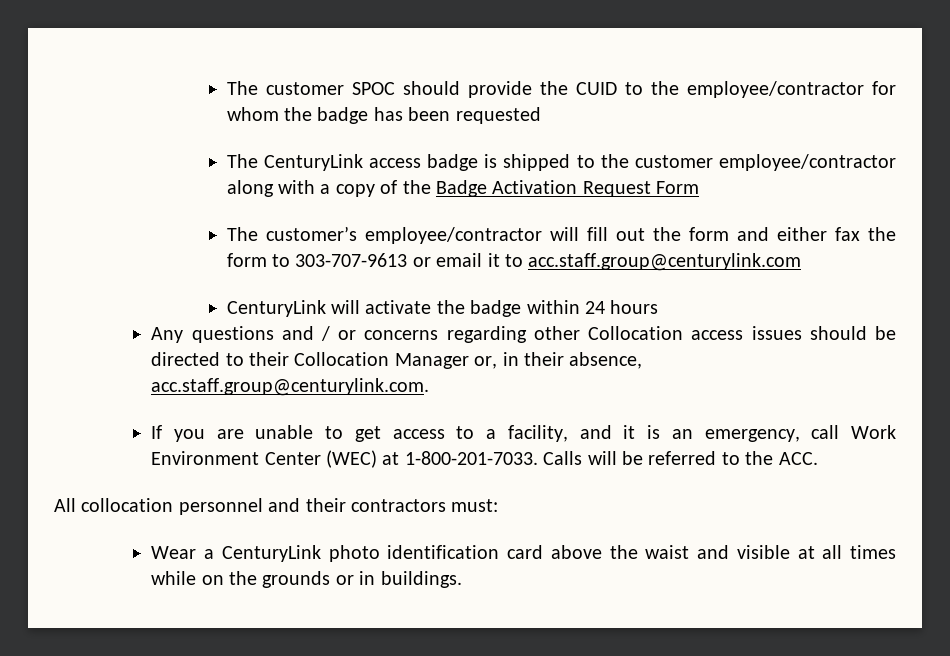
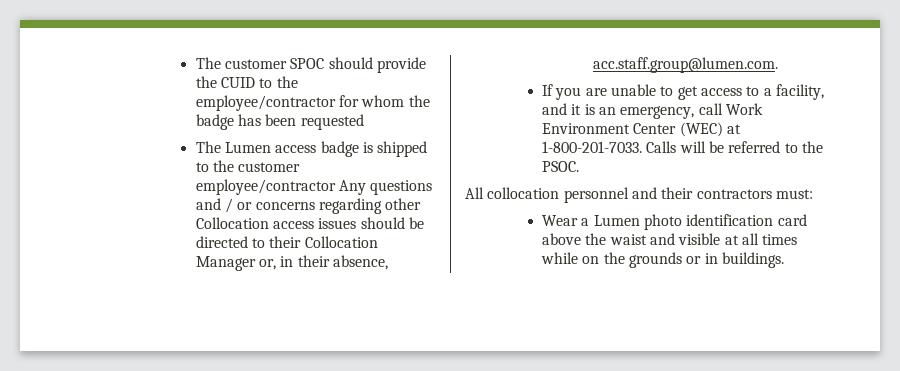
- The CenturyLink access badge is shipped to the customer employee/contractor along with a copy of the Badge Activation Request Form
- The customer’s employee/contractor will fill out the form and either fax the form to 303-707-9613 or email it to acc.staff.group@centurylink.com
- CenturyLink will activate the badge within 24 hours
- Any questions and / or concerns regarding other Collocation access issues should be directed to their Collocation Manager or, in their absence, acc.staff.group@centurylink.com.
+ The Lumen access badge is shipped to the customer employee/contractor Any questions and / or concerns regarding other Collocation access issues should be directed to their Collocation Manager or, in their absence, acc.staff.group@lumen.com.
- Calls will be referred to the ACC.
+ Calls will be referred to the PSOC.
- Wear a CenturyLink photo identification card above the waist and visible at all times while on the grounds or in buildings.
+ Wear a Lumen photo identification card above the waist and visible at all times while on the grounds or in buildings.

